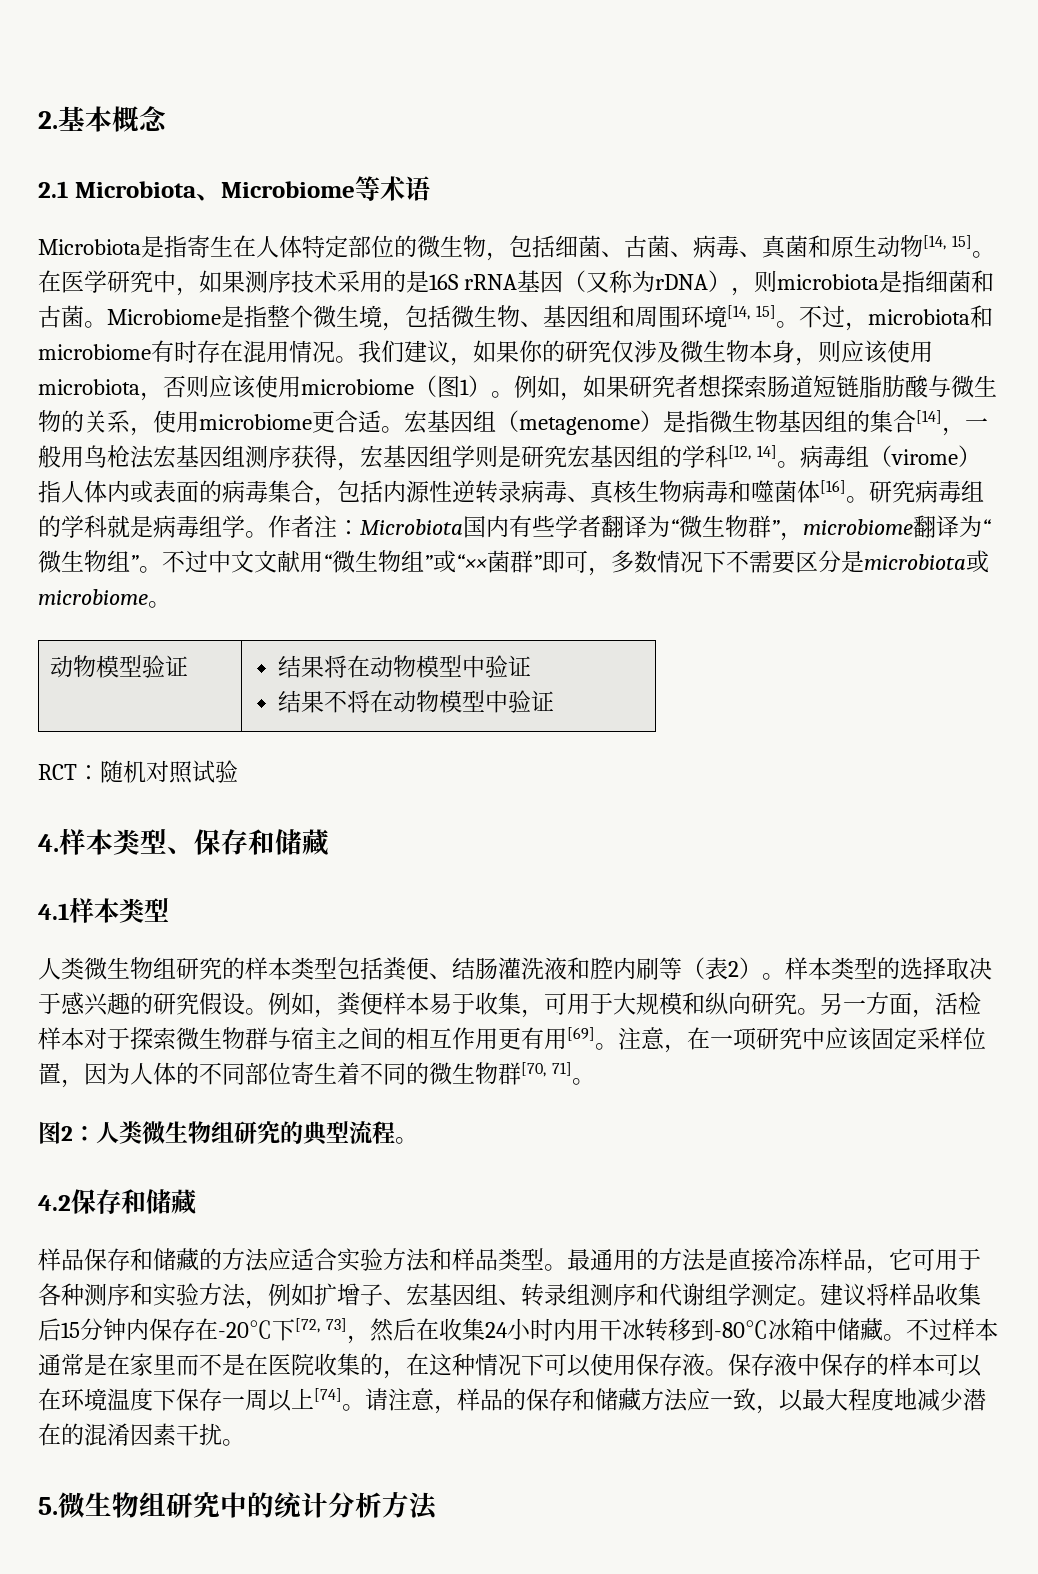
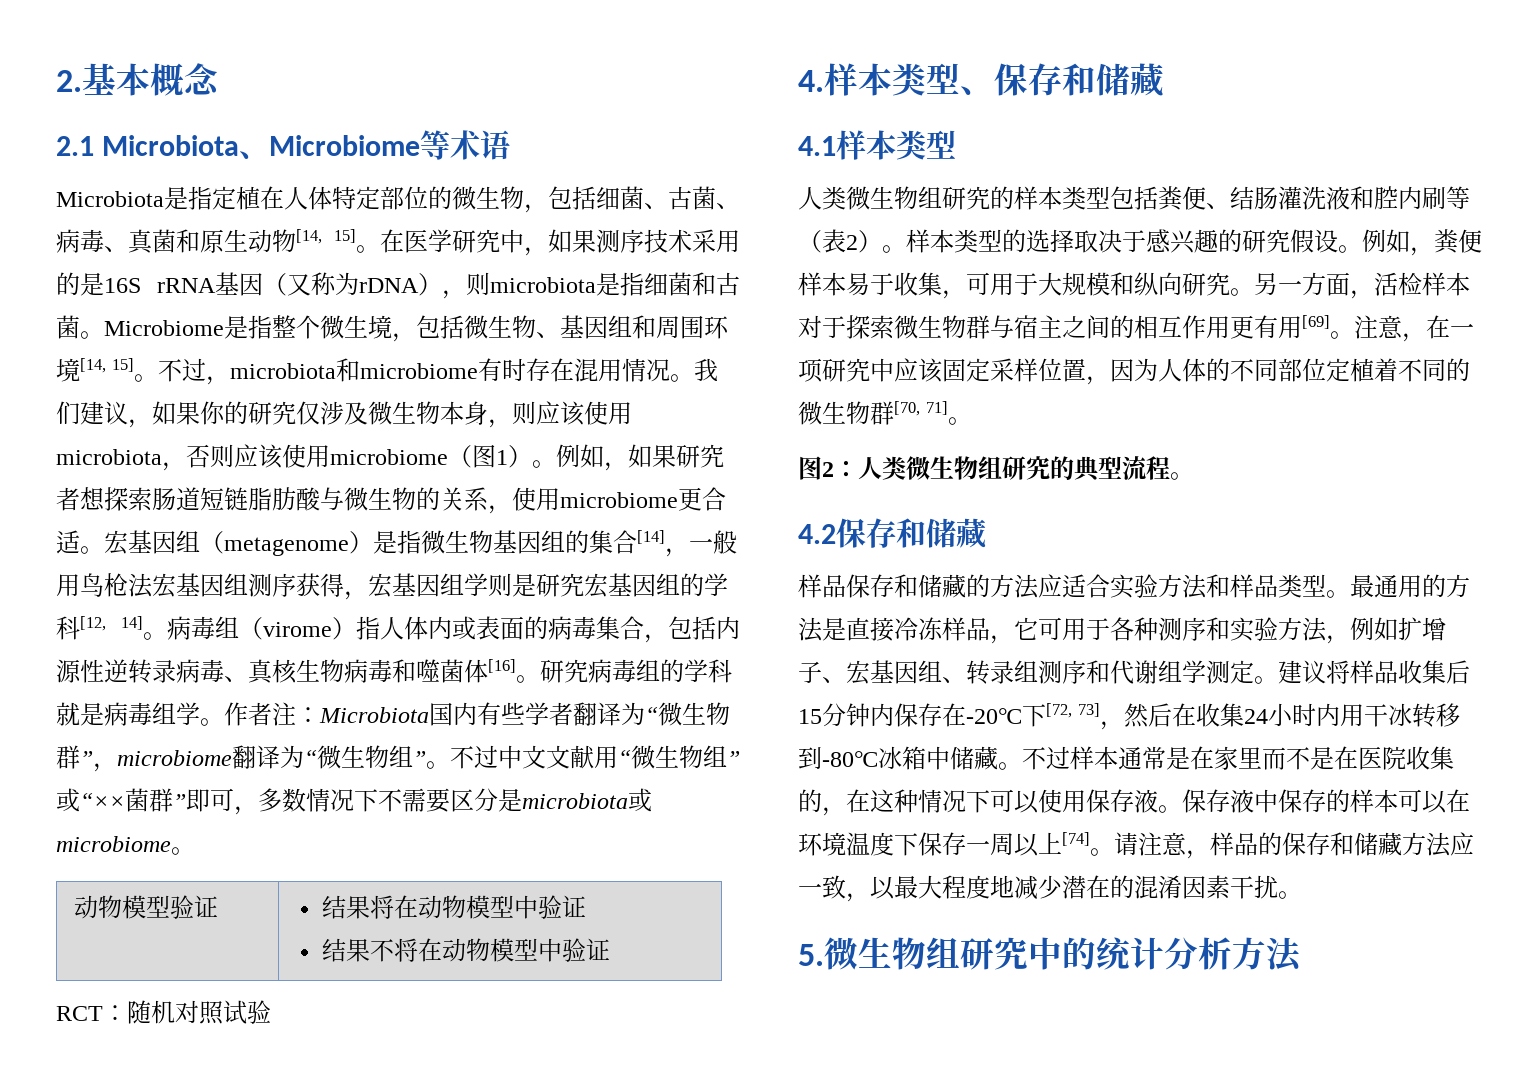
- Microbiota是指寄生在人体特定部位的微生物，包括细菌、古菌、病毒、真菌和原生动物[14, 15]。
+ Microbiota是指定植在人体特定部位的微生物，包括细菌、古菌、病毒、真菌和原生动物[14, 15]。
- 注意，在一项研究中应该固定采样位置，因为人体的不同部位寄生着不同的微生物群[70, 71]。
+ 注意，在一项研究中应该固定采样位置，因为人体的不同部位定植着不同的微生物群[70, 71]。

